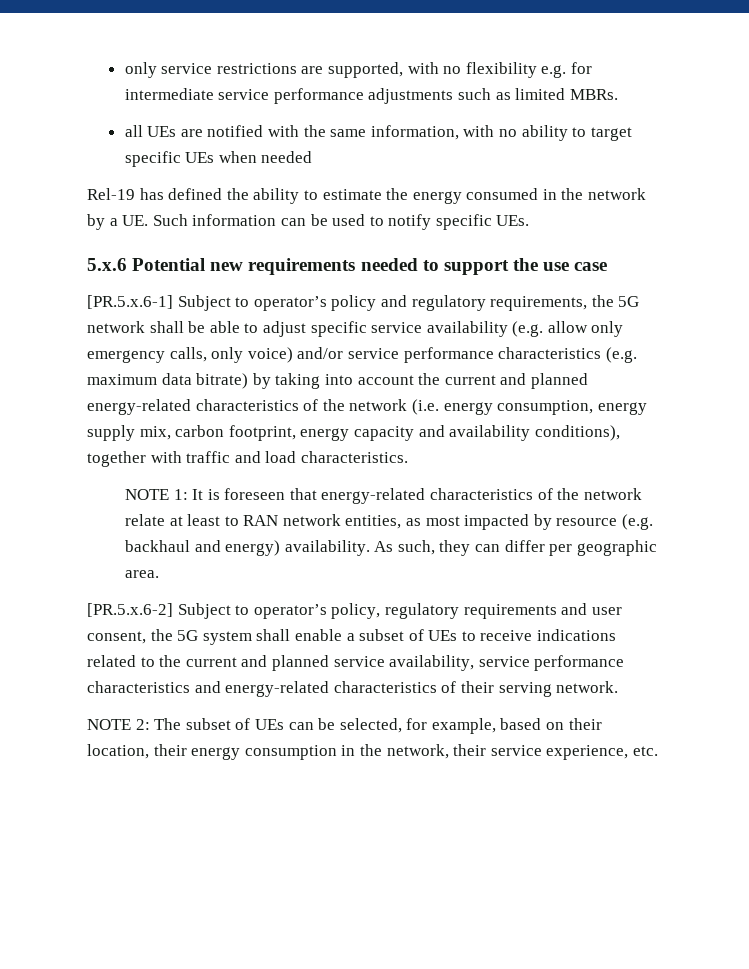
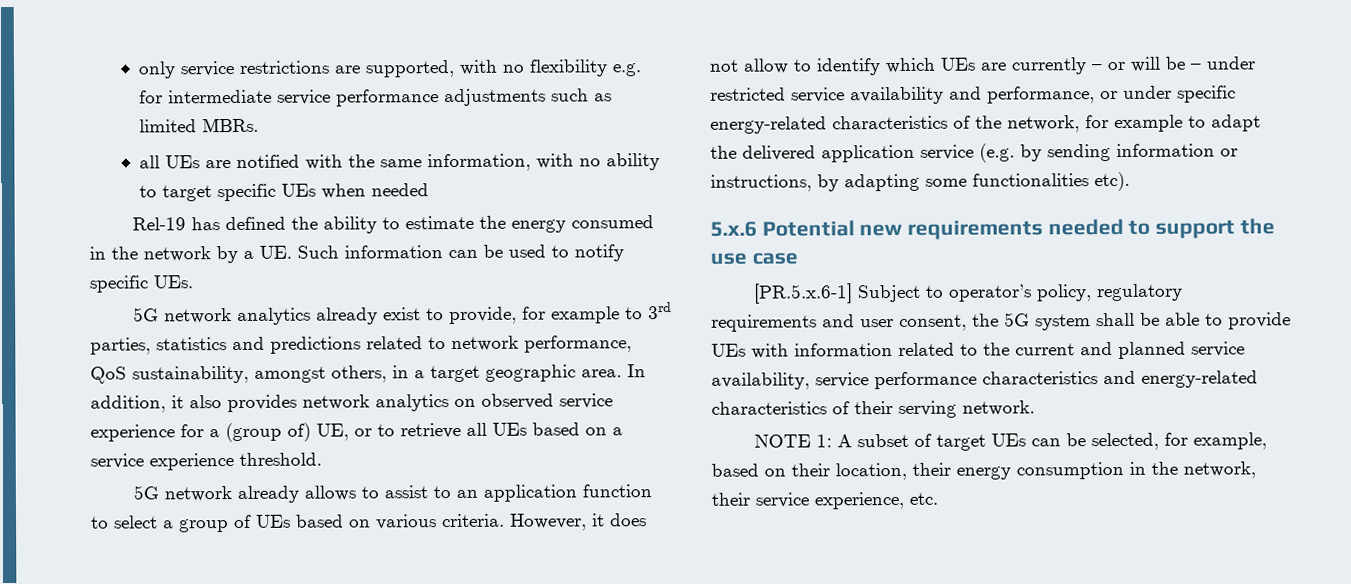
+ 5G network analytics already exist to provide, for example to 3rd parties, statistics and predictions related to network performance, QoS sustainability, amongst others, in a target geographic area. In addition, it also provides network analytics on observed service experience for a (group of) UE, or to retrieve all UEs based on a service experience threshold.
+ 5G network already allows to assist to an application function to select a group of UEs based on various criteria. However, it does not allow to identify which UEs are currently – or will be – under restricted service availability and performance, or under specific energy-related characteristics of the network, for example to adapt the delivered application service (e.g. by sending information or instructions, by adapting some functionalities etc).
- [PR.5.x.6-1] Subject to operator’s policy and regulatory requirements, the 5G network shall be able to adjust specific service availability (e.g. allow only emergency calls, only voice) and/or service performance characteristics (e.g. maximum data bitrate) by taking into account the current and planned energy-related characteristics of the network (i.e. energy consumption, energy supply mix, carbon footprint, energy capacity and availability conditions), together with traffic and load characteristics.
- NOTE 1: It is foreseen that energy-related characteristics of the network relate at least to RAN network entities, as most impacted by resource (e.g. backhaul and energy) availability. As such, they can differ per geographic area.
- [PR.5.x.6-2] Subject to operator’s policy, regulatory requirements and user consent, the 5G system shall enable a subset of UEs to receive indications related to the current and planned service availability, service performance characteristics and energy-related characteristics of their serving network.
+ [PR.5.x.6-1] Subject to operator’s policy, regulatory requirements and user consent, the 5G system shall be able to provide UEs with information related to the current and planned service availability, service performance characteristics and energy-related characteristics of their serving network.
- NOTE 2: The subset of UEs can be selected, for example, based on their location, their energy consumption in the network, their service experience, etc.
+ NOTE 1: A subset of target UEs can be selected, for example, based on their location, their energy consumption in the network, their service experience, etc.

